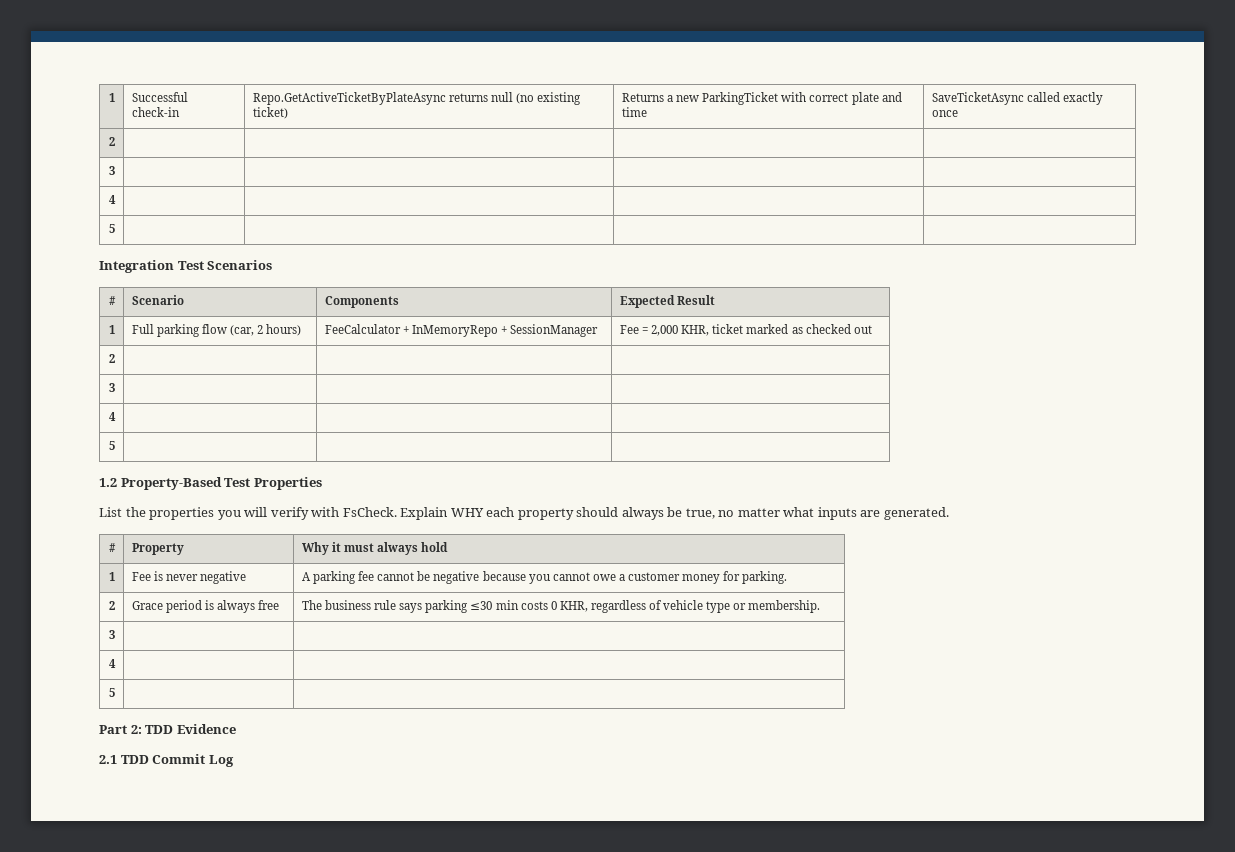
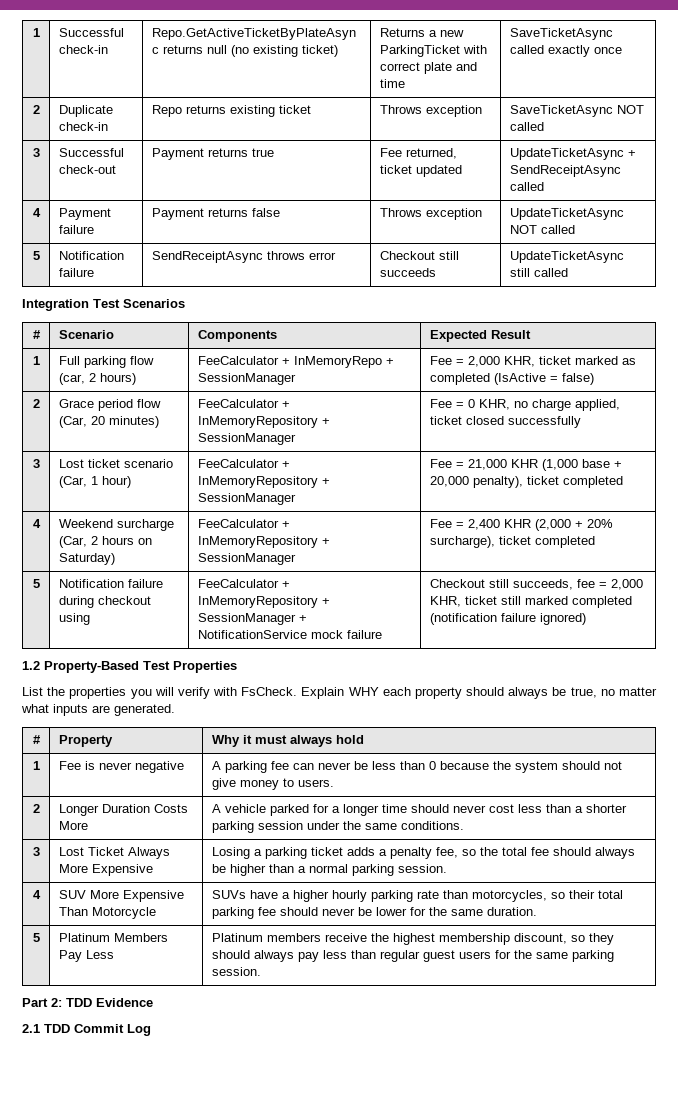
- 2 | | | |
- 3 | | | |
- 4 | | | |
- 5 | | | |
+ 2 | Duplicate check-in | Repo returns existing ticket | Throws exception | SaveTicketAsync NOT called
+ 3 | Successful check-out | Payment returns true | Fee returned, ticket updated | UpdateTicketAsync + SendReceiptAsync called
+ 4 | Payment failure | Payment returns false | Throws exception | UpdateTicketAsync NOT called
+ 5 | Notification failure | SendReceiptAsync throws error | Checkout still succeeds | UpdateTicketAsync still called
- 1 | Full parking flow (car, 2 hours) | FeeCalculator + InMemoryRepo + SessionManager | Fee = 2,000 KHR, ticket marked as checked out
- 2 | | |
- 3 | | |
- 4 | | |
- 5 | | |
+ 1 | Full parking flow (car, 2 hours) | FeeCalculator + InMemoryRepo + SessionManager | Fee = 2,000 KHR, ticket marked as completed (IsActive = false)
+ 2 | Grace period flow (Car, 20 minutes) | FeeCalculator + InMemoryRepository + SessionManager | Fee = 0 KHR, no charge applied, ticket closed successfully
+ 3 | Lost ticket scenario (Car, 1 hour) | FeeCalculator + InMemoryRepository + SessionManager | Fee = 21,000 KHR (1,000 base + 20,000 penalty), ticket completed
+ 4 | Weekend surcharge (Car, 2 hours on Saturday) | FeeCalculator + InMemoryRepository + SessionManager | Fee = 2,400 KHR (2,000 + 20% surcharge), ticket completed
+ 5 | Notification failure during checkout using | FeeCalculator + InMemoryRepository + SessionManager + NotificationService mock failure | Checkout still succeeds, fee = 2,000 KHR, ticket still marked completed (notification failure ignored)
- 1 | Fee is never negative | A parking fee cannot be negative because you cannot owe a customer money for parking.
- 2 | Grace period is always free | The business rule says parking ≤30 min costs 0 KHR, regardless of vehicle type or membership.
- 3 | |
- 4 | |
- 5 | |
+ 1 | Fee is never negative | A parking fee can never be less than 0 because the system should not give money to users.
+ 2 | Longer Duration Costs More | A vehicle parked for a longer time should never cost less than a shorter parking session under the same conditions.
+ 3 | Lost Ticket Always More Expensive | Losing a parking ticket adds a penalty fee, so the total fee should always be higher than a normal parking session.
+ 4 | SUV More Expensive Than Motorcycle | SUVs have a higher hourly parking rate than motorcycles, so their total parking fee should never be lower for the same duration.
+ 5 | Platinum Members Pay Less | Platinum members receive the highest membership discount, so they should always pay less than regular guest users for the same parking session.

